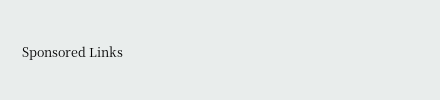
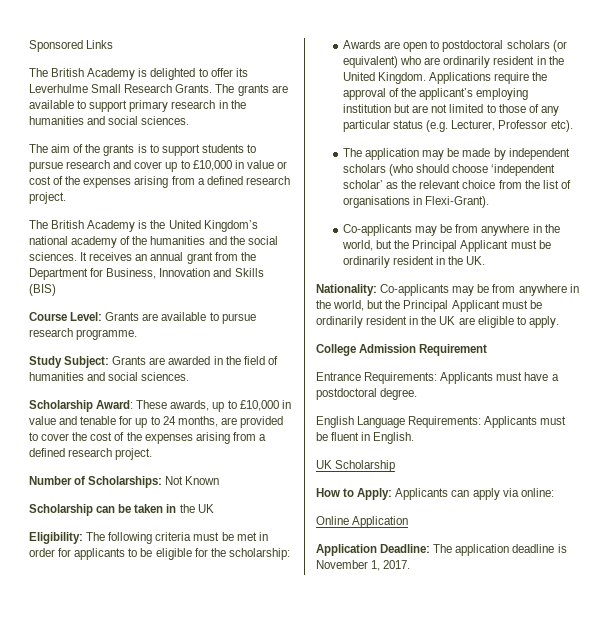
+ The British Academy is delighted to offer its Leverhulme Small Research Grants. The grants are available to support primary research in the humanities and social sciences.
+ The aim of the grants is to support students to pursue research and cover up to £10,000 in value or cost of the expenses arising from a defined research project.
+ The British Academy is the United Kingdom’s national academy of the humanities and the social sciences. It receives an annual grant from the Department for Business, Innovation and Skills (BIS)
+ Course Level: Grants are available to pursue research programme.
+ Study Subject: Grants are awarded in the field of humanities and social sciences.
+ Scholarship Award: These awards, up to £10,000 in value and tenable for up to 24 months, are provided to cover the cost of the expenses arising from a defined research project.
+ Number of Scholarships: Not Known
+ Scholarship can be taken in the UK
+ Eligibility: The following criteria must be met in order for applicants to be eligible for the scholarship:
+ Awards are open to postdoctoral scholars (or equivalent) who are ordinarily resident in the United Kingdom. Applications require the approval of the applicant’s employing institution but are not limited to those of any particular status (e.g. Lecturer, Professor etc).
+ The application may be made by independent scholars (who should choose ‘independent scholar’ as the relevant choice from the list of organisations in Flexi-Grant).
+ Co-applicants may be from anywhere in the world, but the Principal Applicant must be ordinarily resident in the UK.
+ Nationality: Co-applicants may be from anywhere in the world, but the Principal Applicant must be ordinarily resident in the UK are eligible to apply.
+ College Admission Requirement
+ Entrance Requirements: Applicants must have a postdoctoral degree.
+ English Language Requirements: Applicants must be fluent in English.
+ UK Scholarship
+ How to Apply: Applicants can apply via online:
+ Online Application
+ Application Deadline: The application deadline is November 1, 2017.

